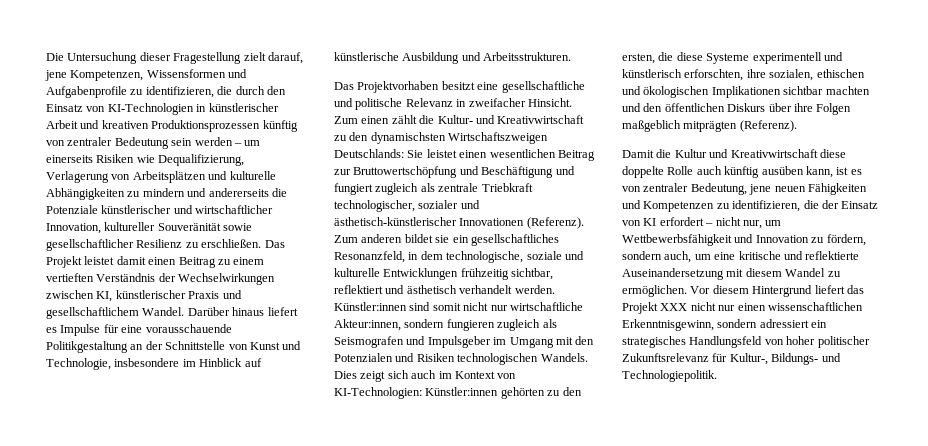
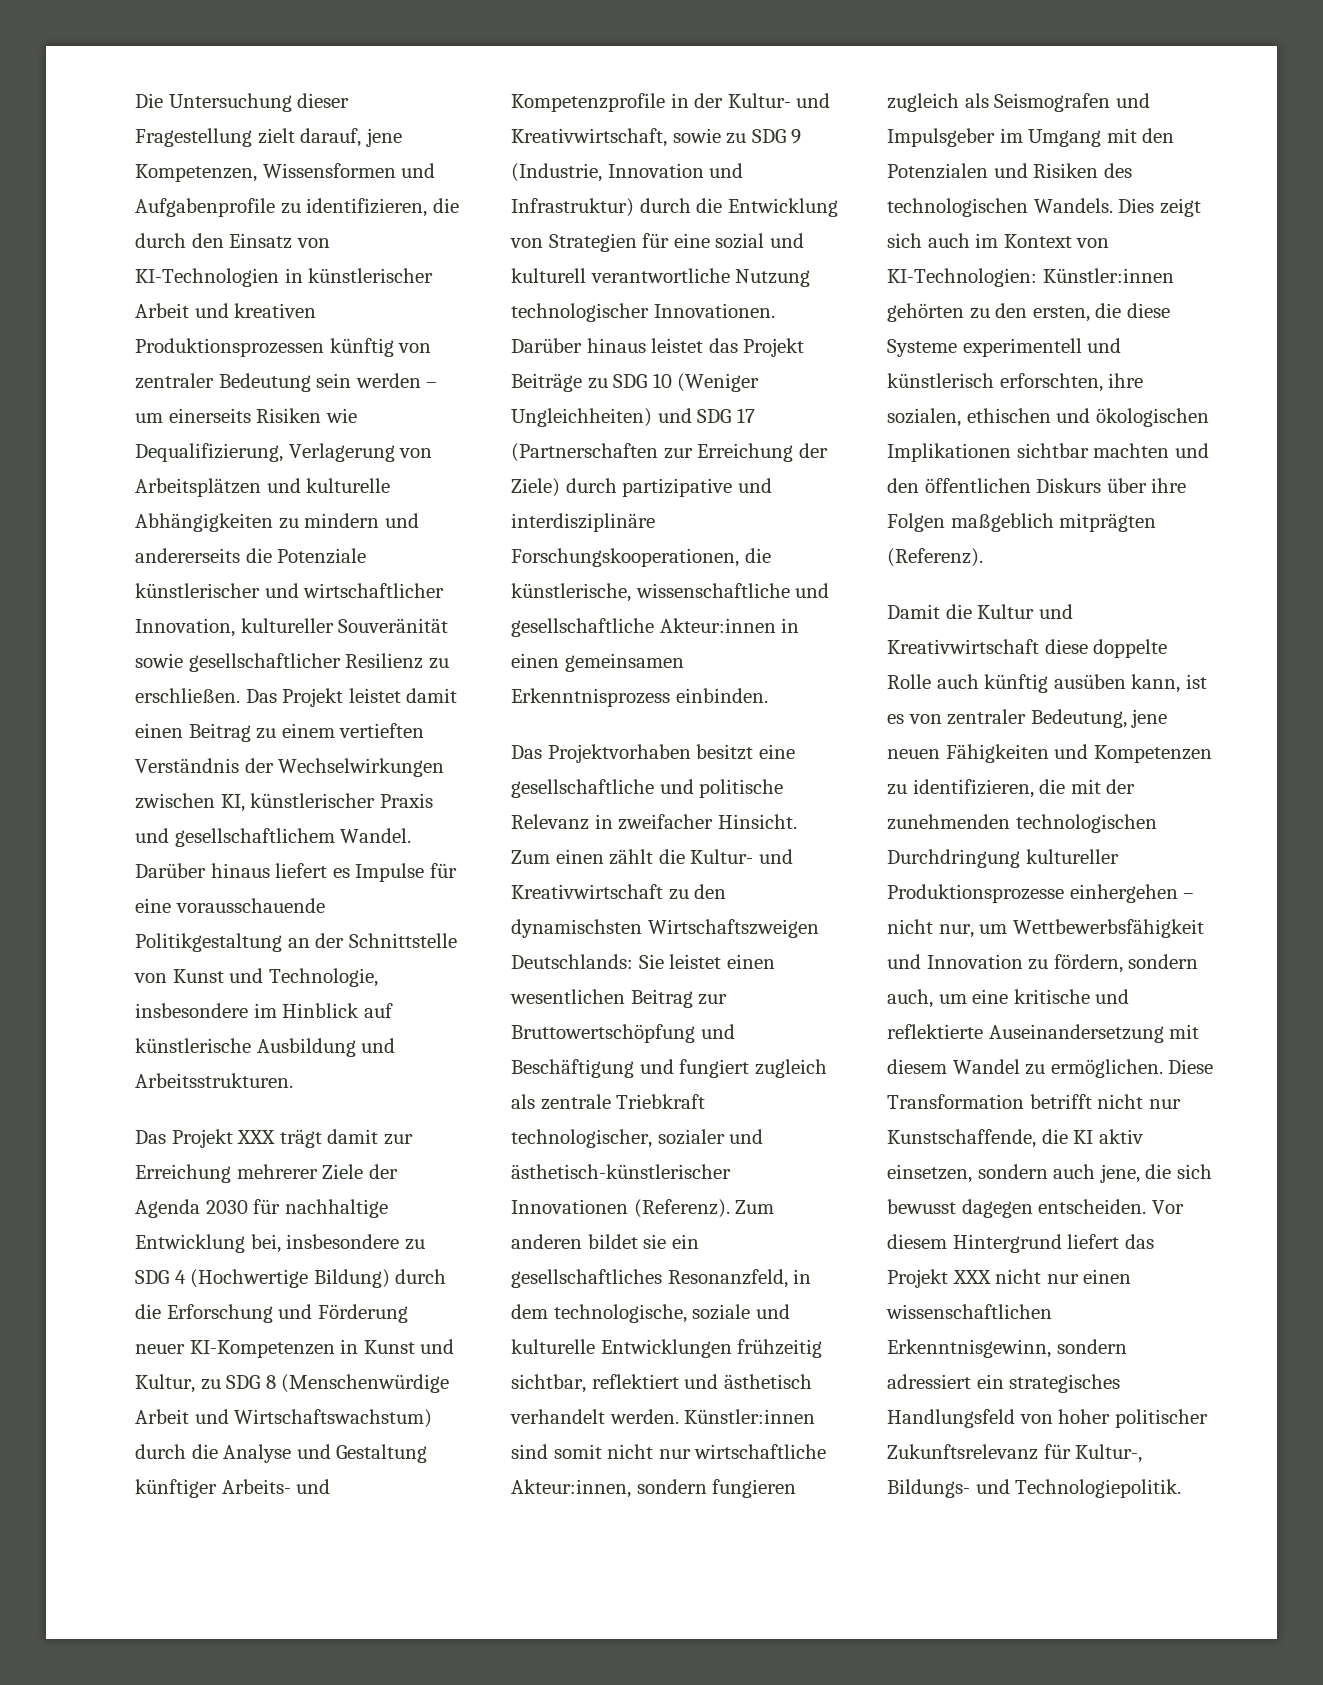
+ Das Projekt XXX trägt damit zur Erreichung mehrerer Ziele der Agenda 2030 für nachhaltige Entwicklung bei, insbesondere zu SDG 4 (Hochwertige Bildung) durch die Erforschung und Förderung neuer KI-Kompetenzen in Kunst und Kultur, zu SDG 8 (Menschenwürdige Arbeit und Wirtschaftswachstum) durch die Analyse und Gestaltung künftiger Arbeits- und Kompetenzprofile in der Kultur- und Kreativwirtschaft, sowie zu SDG 9 (Industrie, Innovation und Infrastruktur) durch die Entwicklung von Strategien für eine sozial und kulturell verantwortliche Nutzung technologischer Innovationen. Darüber hinaus leistet das Projekt Beiträge zu SDG 10 (Weniger Ungleichheiten) und SDG 17 (Partnerschaften zur Erreichung der Ziele) durch partizipative und interdisziplinäre Forschungskooperationen, die künstlerische, wissenschaftliche und gesellschaftliche Akteur:innen in einen gemeinsamen Erkenntnisprozess einbinden.
- Künstler:innen sind somit nicht nur wirtschaftliche Akteur:innen, sondern fungieren zugleich als Seismografen und Impulsgeber im Umgang mit den Potenzialen und Risiken technologischen Wandels.
+ Künstler:innen sind somit nicht nur wirtschaftliche Akteur:innen, sondern fungieren zugleich als Seismografen und Impulsgeber im Umgang mit den Potenzialen und Risiken des technologischen Wandels.
- Damit die Kultur und Kreativwirtschaft diese doppelte Rolle auch künftig ausüben kann, ist es von zentraler Bedeutung, jene neuen Fähigkeiten und Kompetenzen zu identifizieren, die der Einsatz von KI erfordert – nicht nur, um Wettbewerbsfähigkeit und Innovation zu fördern, sondern auch, um eine kritische und reflektierte Auseinandersetzung mit diesem Wandel zu ermöglichen.
+ Damit die Kultur und Kreativwirtschaft diese doppelte Rolle auch künftig ausüben kann, ist es von zentraler Bedeutung, jene neuen Fähigkeiten und Kompetenzen zu identifizieren, die mit der zunehmenden technologischen Durchdringung kultureller Produktionsprozesse einhergehen – nicht nur, um Wettbewerbsfähigkeit und Innovation zu fördern, sondern auch, um eine kritische und reflektierte Auseinandersetzung mit diesem Wandel zu ermöglichen.
+ Diese Transformation betrifft nicht nur Kunstschaffende, die KI aktiv einsetzen, sondern auch jene, die sich bewusst dagegen entscheiden.

